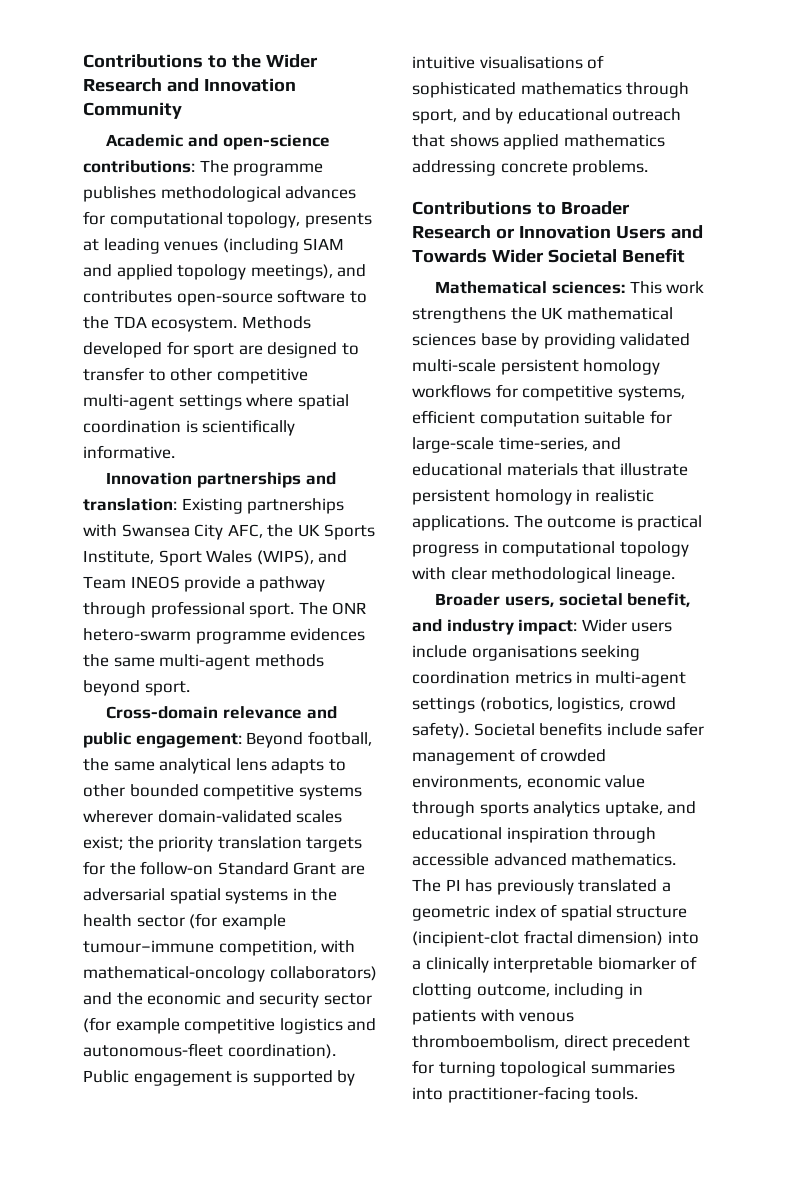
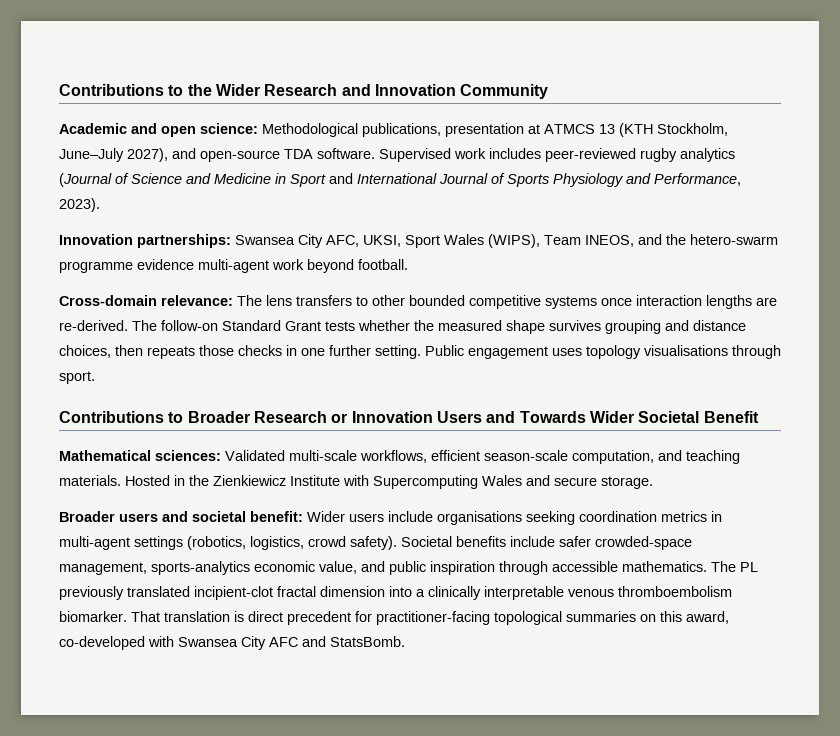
- Academic and open-science contributions: The programme publishes methodological advances for computational topology, presents at leading venues (including SIAM and applied topology meetings), and contributes open-source software to the TDA ecosystem. Methods developed for sport are designed to transfer to other competitive multi-agent settings where spatial coordination is scientifically informative.
- Innovation partnerships and translation: Existing partnerships with Swansea City AFC, the UK Sports Institute, Sport Wales (WIPS), and Team INEOS provide a pathway through professional sport. The ONR hetero-swarm programme evidences the same multi-agent methods beyond sport.
- Cross-domain relevance and public engagement: Beyond football, the same analytical lens adapts to other bounded competitive systems wherever domain-validated scales exist; the priority translation targets for the follow-on Standard Grant are adversarial spatial systems in the health sector (for example tumour–immune competition, with mathematical-oncology collaborators) and the economic and security sector (for example competitive logistics and autonomous-fleet coordination). Public engagement is supported by intuitive visualisations of sophisticated mathematics through sport, and by educational outreach that shows applied mathematics addressing concrete problems.
+ Academic and open science: Methodological publications, presentation at ATMCS 13 (KTH Stockholm, June–July 2027), and open-source TDA software. Supervised work includes peer-reviewed rugby analytics (Journal of Science and Medicine in Sport and International Journal of Sports Physiology and Performance, 2023).
+ Innovation partnerships: Swansea City AFC, UKSI, Sport Wales (WIPS), Team INEOS, and the hetero-swarm programme evidence multi-agent work beyond football.
+ Cross-domain relevance: The lens transfers to other bounded competitive systems once interaction lengths are re-derived. The follow-on Standard Grant tests whether the measured shape survives grouping and distance choices, then repeats those checks in one further setting. Public engagement uses topology visualisations through sport.
- Mathematical sciences: This work strengthens the UK mathematical sciences base by providing validated multi-scale persistent homology workflows for competitive systems, efficient computation suitable for large-scale time-series, and educational materials that illustrate persistent homology in realistic applications. The outcome is practical progress in computational topology with clear methodological lineage.
- Broader users, societal benefit, and industry impact: Wider users include organisations seeking coordination metrics in multi-agent settings (robotics, logistics, crowd safety).
+ Mathematical sciences: Validated multi-scale workflows, efficient season-scale computation, and teaching materials. Hosted in the Zienkiewicz Institute with Supercomputing Wales and secure storage.
+ Broader users and societal benefit: Wider users include organisations seeking coordination metrics in multi-agent settings (robotics, logistics, crowd safety).
- Societal benefits include safer management of crowded environments, economic value through sports analytics uptake, and educational inspiration through accessible advanced mathematics.
+ Societal benefits include safer crowded-space management, sports-analytics economic value, and public inspiration through accessible mathematics.
- The PI has previously translated a geometric index of spatial structure (incipient-clot fractal dimension) into a clinically interpretable biomarker of clotting outcome, including in patients with venous thromboembolism, direct precedent for turning topological summaries into practitioner-facing tools.
+ The PL previously translated incipient-clot fractal dimension into a clinically interpretable venous thromboembolism biomarker. That translation is direct precedent for practitioner-facing topological summaries on this award, co-developed with Swansea City AFC and StatsBomb.

